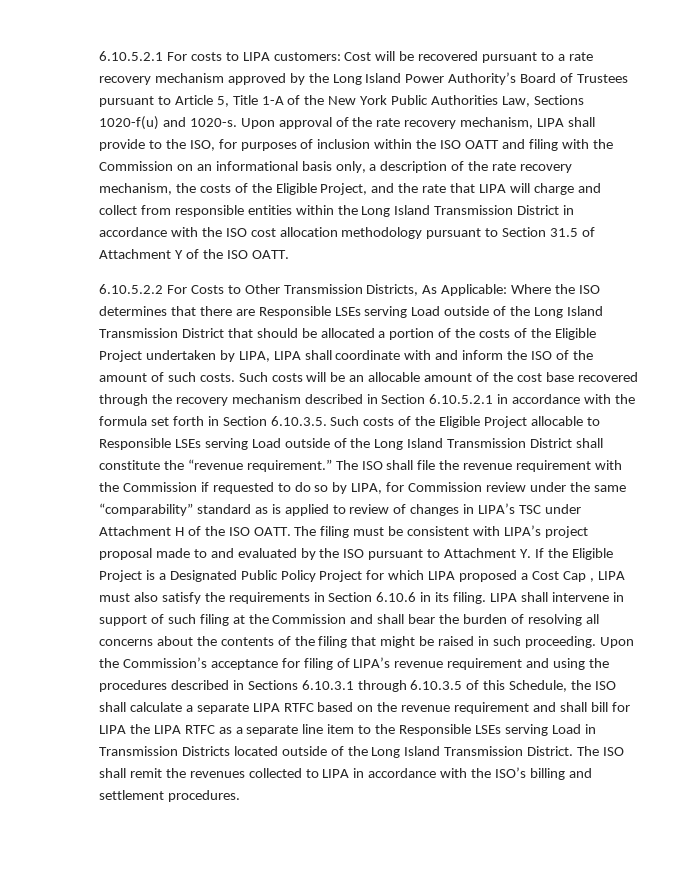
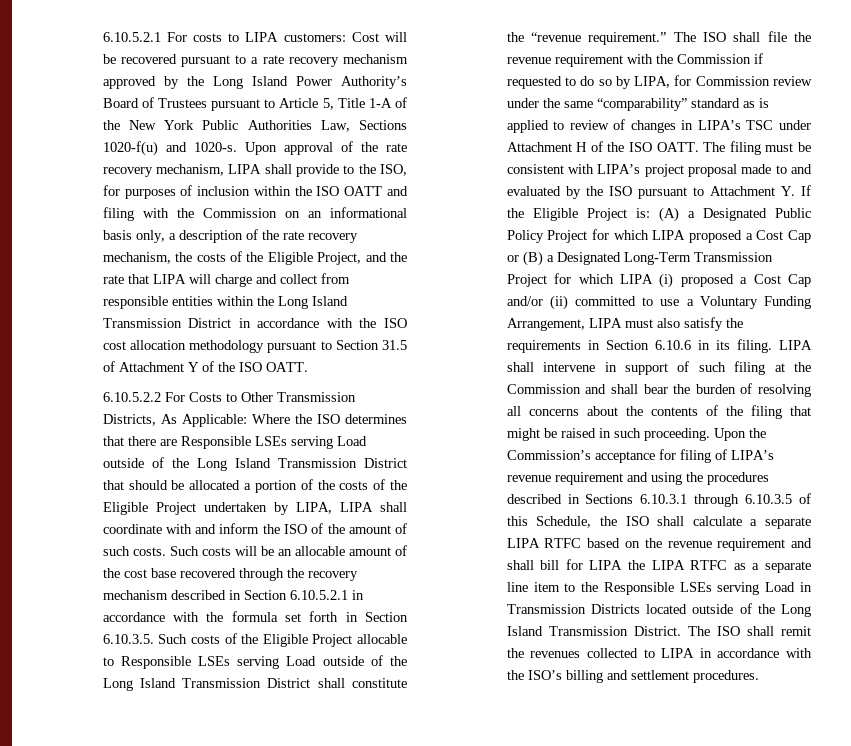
- The filing must be consistent with LIPA’s project proposal made to and evaluated by the ISO pursuant to Attachment Y. If the Eligible Project is a Designated Public Policy Project for which LIPA proposed a Cost Cap , LIPA must also satisfy the requirements in Section 6.10.6 in its filing.
+ The filing must be consistent with LIPA’s project proposal made to and evaluated by the ISO pursuant to Attachment Y. If the Eligible Project is: (A) a Designated Public Policy Project for which LIPA proposed a Cost Cap or (B) a Designated Long-Term Transmission Project for which LIPA (i) proposed a Cost Cap and/or (ii) committed to use a Voluntary Funding Arrangement, LIPA must also satisfy the requirements in Section 6.10.6 in its filing.

